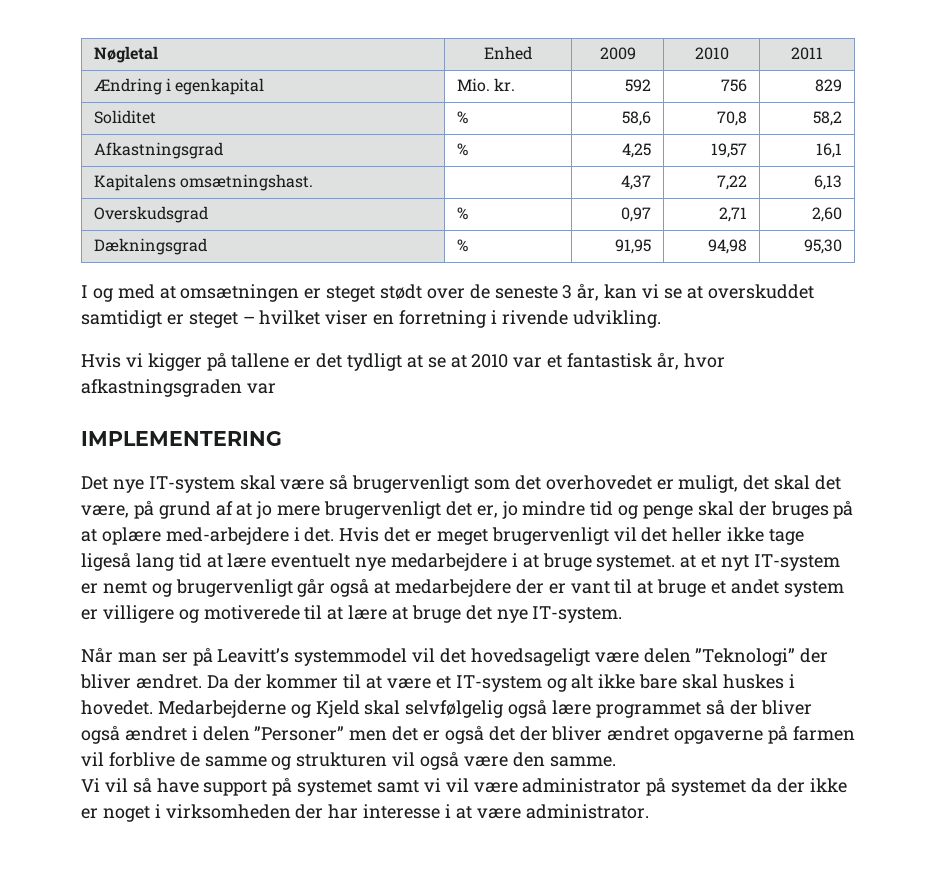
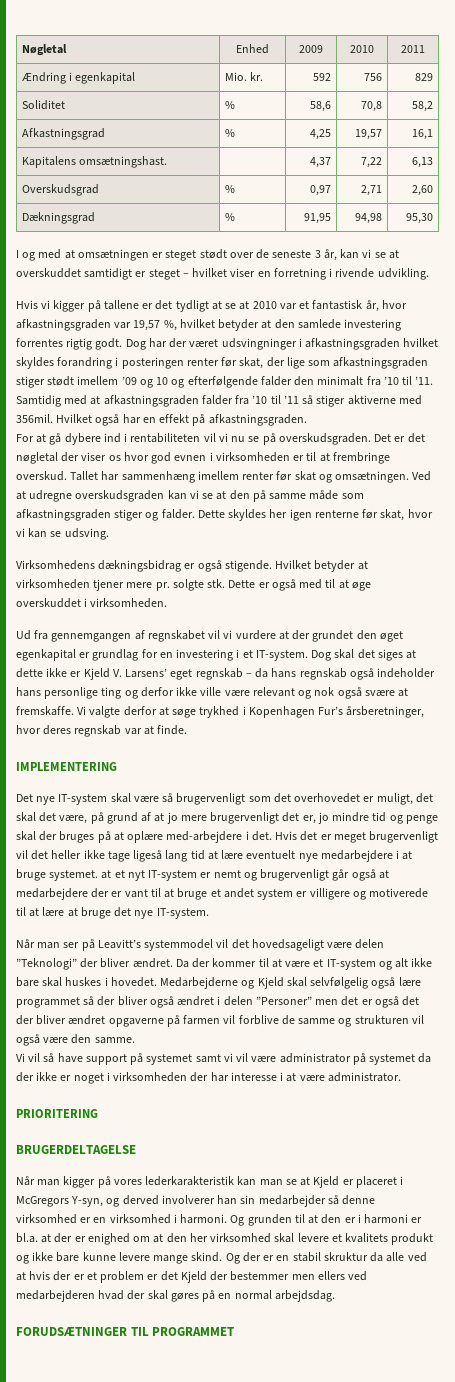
- Hvis vi kigger på tallene er det tydligt at se at 2010 var et fantastisk år, hvor afkastningsgraden var
+ Hvis vi kigger på tallene er det tydligt at se at 2010 var et fantastisk år, hvor afkastningsgraden var 19,57 %, hvilket betyder at den samlede investering forrentes rigtig godt. Dog har der været udsvingninger i afkastningsgraden hvilket skyldes forandring i posteringen renter før skat, der lige som afkastningsgraden stiger stødt imellem ’09 og 10 og efterfølgende falder den minimalt fra ’10 til ’11. Samtidig med at afkastningsgraden falder fra ’10 til ’11 så stiger aktiverne med 356mil. Hvilket også har en effekt på afkastningsgraden.
+ For at gå dybere ind i rentabiliteten vil vi nu se på overskudsgraden. Det er det nøgletal der viser os hvor god evnen i virksomheden er til at frembringe overskud. Tallet har sammenhæng imellem renter før skat og omsætningen. Ved at udregne overskudsgraden kan vi se at den på samme måde som afkastningsgraden stiger og falder. Dette skyldes her igen renterne før skat, hvor vi kan se udsving.
+ Virksomhedens dækningsbidrag er også stigende. Hvilket betyder at virksomheden tjener mere pr. solgte stk. Dette er også med til at øge overskuddet i virksomheden.
+ Ud fra gennemgangen af regnskabet vil vi vurdere at der grundet den øget egenkapital er grundlag for en investering i et IT-system. Dog skal det siges at dette ikke er Kjeld V. Larsens’ eget regnskab – da hans regnskab også indeholder hans personlige ting og derfor ikke ville være relevant og nok også svære at fremskaffe. Vi valgte derfor at søge trykhed i Kopenhagen Fur’s årsberetninger, hvor deres regnskab var at finde.
+ PRIORITERING
+ BRUGERDELTAGELSE
+ Når man kigger på vores lederkarakteristik kan man se at Kjeld er placeret i McGregors Y-syn, og derved involverer han sin medarbejder så denne virksomhed er en virksomhed i harmoni. Og grunden til at den er i harmoni er bl.a. at der er enighed om at den her virksomhed skal levere et kvalitets produkt og ikke bare kunne levere mange skind. Og der er en stabil skruktur da alle ved at hvis der er et problem er det Kjeld der bestemmer men ellers ved medarbejderen hvad der skal gøres på en normal arbejdsdag.
+ FORUDSÆTNINGER TIL PROGRAMMET

